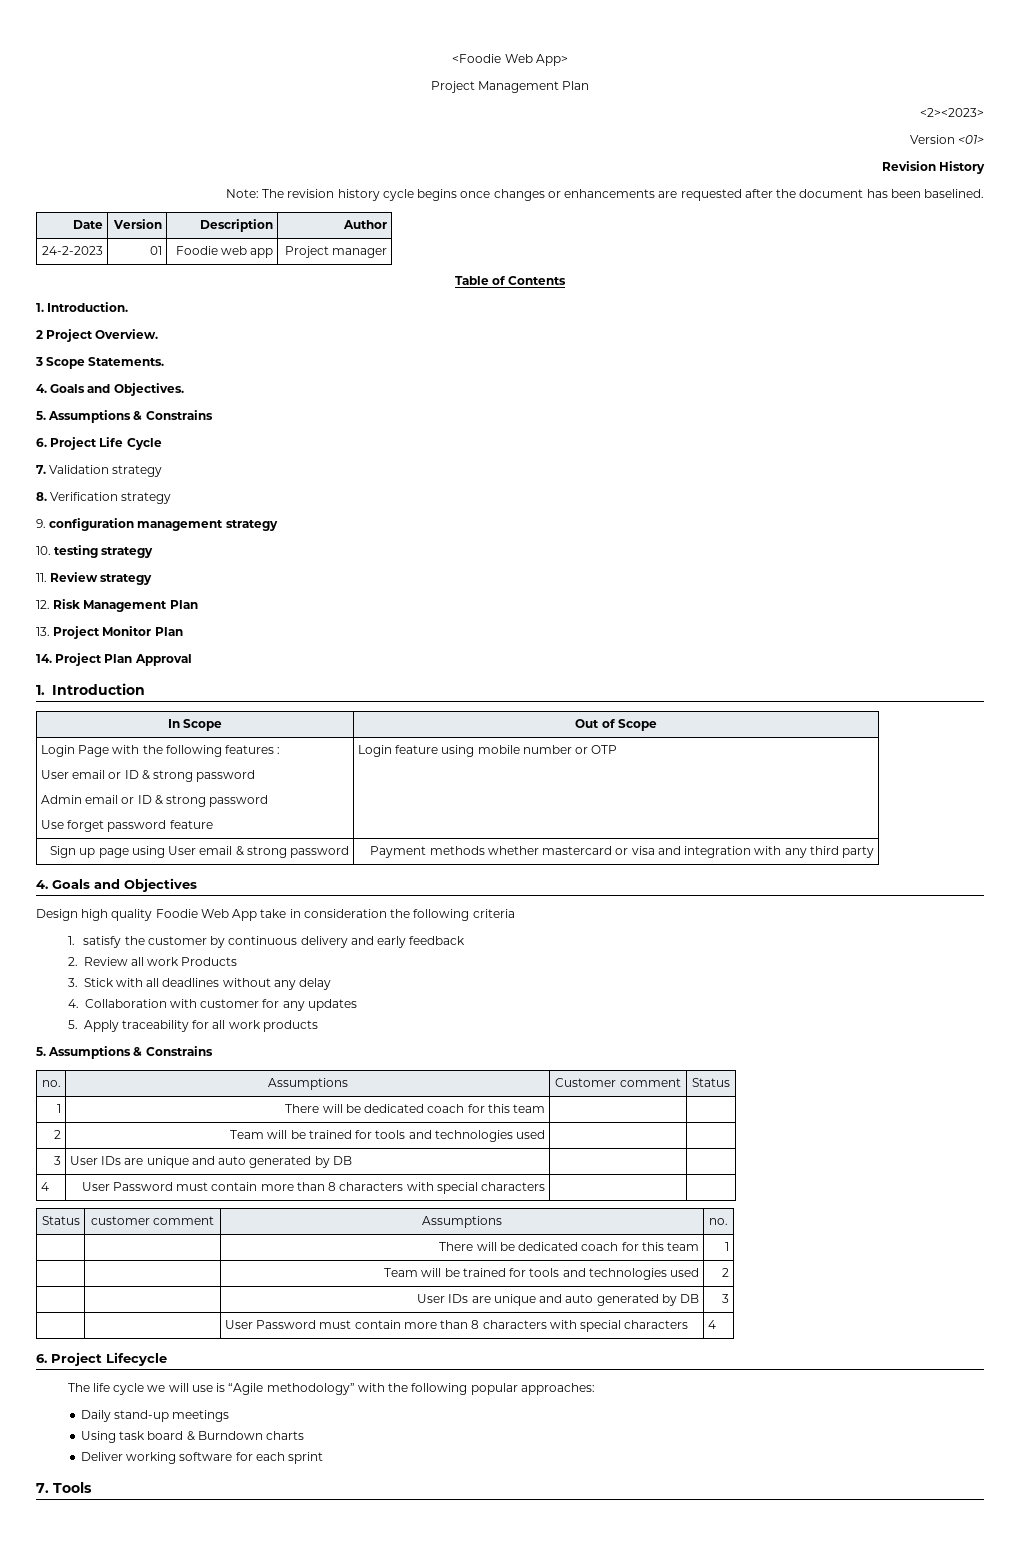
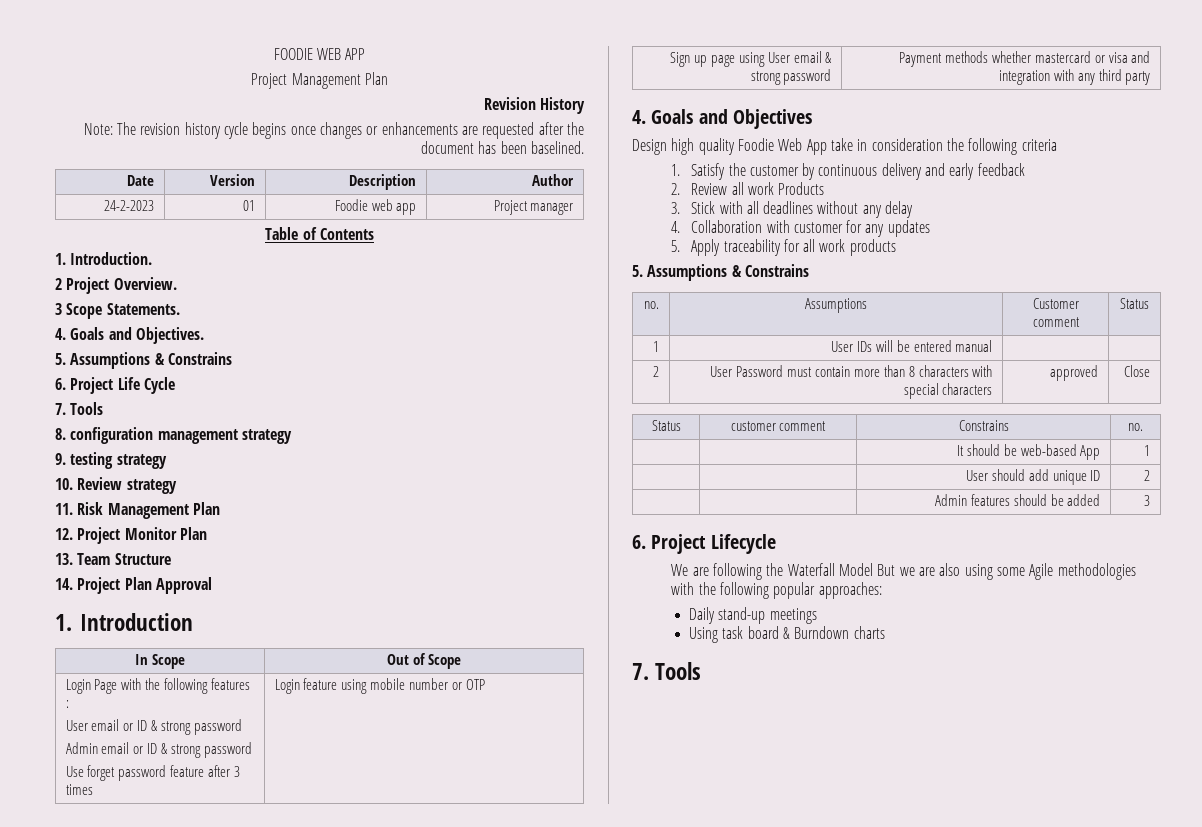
- <Foodie Web App>
+ FOODIE WEB APP
- <2><2023>
- Version <01>
  6. Project Life Cycle
- 7. Validation strategy
+ 7. Tools
- 8. Verification strategy
- 9. configuration management strategy
+ 8. configuration management strategy
- 10. testing strategy
+ 9. testing strategy
- 11. Review strategy
+ 10. Review strategy
- 12. Risk Management Plan
+ 11. Risk Management Plan
- 13. Project Monitor Plan
+ 12. Project Monitor Plan
+ 13. Team Structure
  Login Page with the following features :
  User email or ID & strong password
  Admin email or ID & strong password
- Use forget password feature | Login feature using mobile number or OTP
+ Use forget password feature after 3 times | Login feature using mobile number or OTP
- 1. satisfy the customer by continuous delivery and early feedback
+ 1. Satisfy the customer by continuous delivery and early feedback
  no. | Assumptions | Customer comment | Status
- 1 | There will be dedicated coach for this team | |
- 2 | Team will be trained for tools and technologies used | |
- 3 | User IDs are unique and auto generated by DB | |
- 4 | User Password must contain more than 8 characters with special characters | |
+ 1 | User IDs will be entered manual | |
+ 2 | User Password must contain more than 8 characters with special characters | approved | Close
- Status | customer comment | Assumptions | no.
- | | There will be dedicated coach for this team | 1
- | | Team will be trained for tools and technologies used | 2
- | | User IDs are unique and auto generated by DB | 3
- | | User Password must contain more than 8 characters with special characters | 4
+ Status | customer comment | Constrains | no.
+ | | It should be web-based App | 1
+ | | User should add unique ID | 2
+ | | Admin features should be added | 3
  6. Project Lifecycle
- The life cycle we will use is “Agile methodology” with the following popular approaches:
+ We are following the Waterfall Model But we are also using some Agile methodologies with the following popular approaches:
- Deliver working software for each sprint

